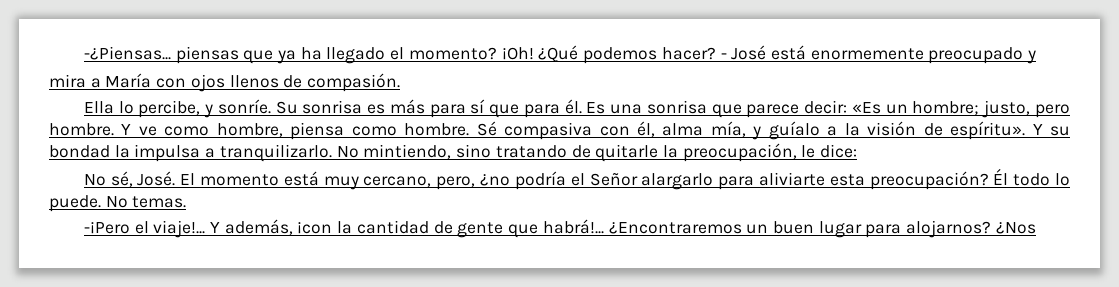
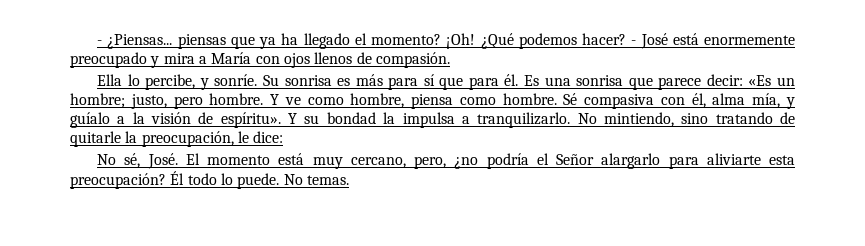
- -¿Piensas... piensas que ya ha llegado el momento?
+ - ¿Piensas... piensas que ya ha llegado el momento?
- - José está enormemente preocupado y
- mira a María con ojos llenos de compasión.
+ - José está enormemente preocupado y mira a María con ojos llenos de compasión.
- -¡Pero el viaje!... Y además, ¡con la cantidad de gente que habrá!... ¿Encontraremos un buen lugar para alojarnos? ¿Nos

